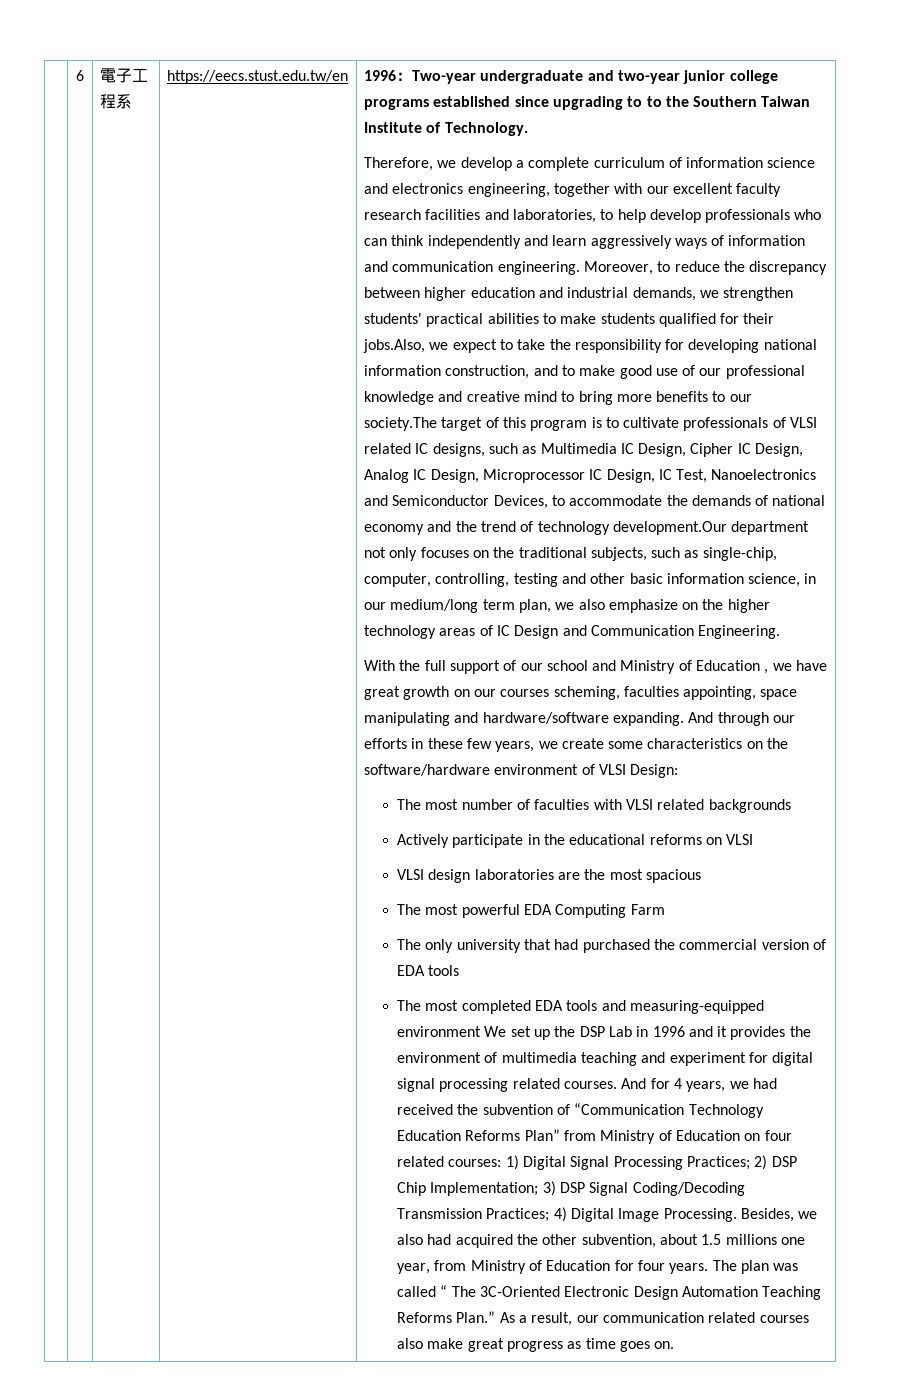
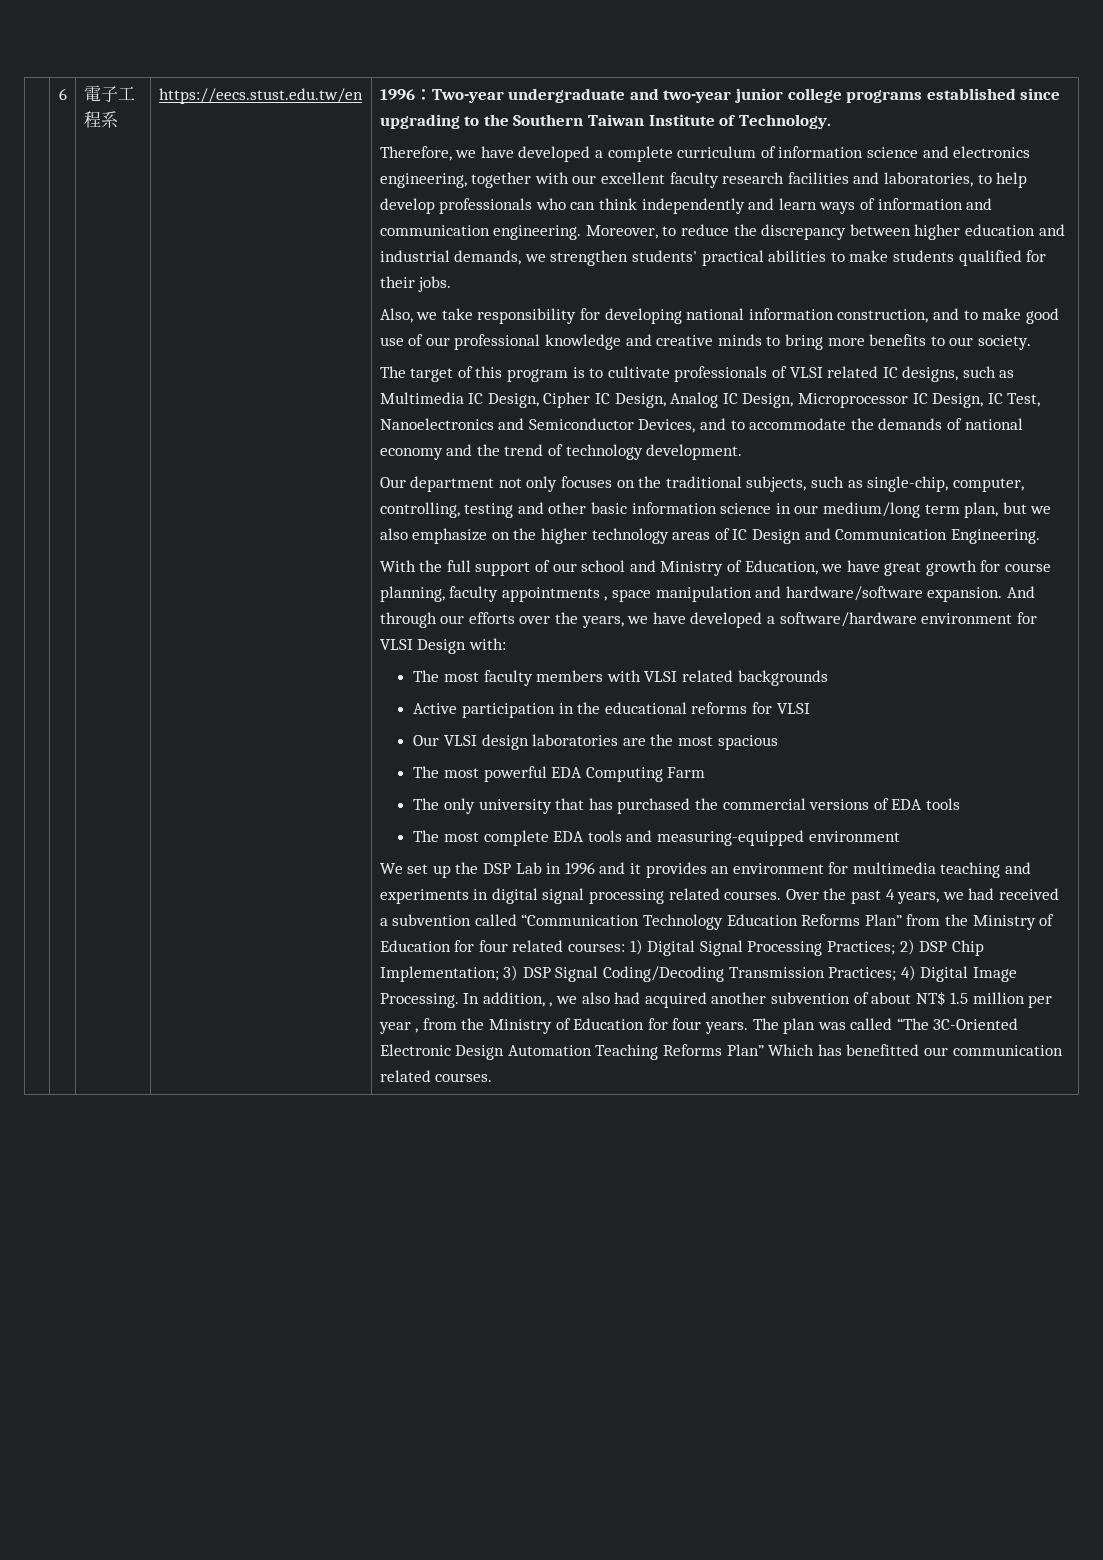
- 1996：Two-year undergraduate and two-year junior college programs established since upgrading to to the Southern Taiwan Institute of Technology.
+ 1996：Two-year undergraduate and two-year junior college programs established since upgrading to the Southern Taiwan Institute of Technology.
- Therefore, we develop a complete curriculum of information science and electronics engineering, together with our excellent faculty research facilities and laboratories, to help develop professionals who can think independently and learn aggressively ways of information and communication engineering.
+ Therefore, we have developed a complete curriculum of information science and electronics engineering, together with our excellent faculty research facilities and laboratories, to help develop professionals who can think independently and learn ways of information and communication engineering.
- Moreover, to reduce the discrepancy between higher education and industrial demands, we strengthen students' practical abilities to make students qualified for their jobs.Also, we expect to take the responsibility for developing national information construction, and to make good use of our professional knowledge and creative mind to bring more benefits to our society.The target of this program is to cultivate professionals of VLSI related IC designs, such as Multimedia IC Design, Cipher IC Design, Analog IC Design, Microprocessor IC Design, IC Test, Nanoelectronics and Semiconductor Devices, to accommodate the demands of national economy and the trend of technology development.Our department not only focuses on the traditional subjects, such as single-chip, computer, controlling, testing and other basic information science, in our medium/long term plan, we also emphasize on the higher technology areas of IC Design and Communication Engineering.
+ Moreover, to reduce the discrepancy between higher education and industrial demands, we strengthen students' practical abilities to make students qualified for their jobs.
+ Also, we take responsibility for developing national information construction, and to make good use of our professional knowledge and creative minds to bring more benefits to our society.
+ The target of this program is to cultivate professionals of VLSI related IC designs, such as Multimedia IC Design, Cipher IC Design, Analog IC Design, Microprocessor IC Design, IC Test, Nanoelectronics and Semiconductor Devices, and to accommodate the demands of national economy and the trend of technology development.
+ Our department not only focuses on the traditional subjects, such as single-chip, computer, controlling, testing and other basic information science in our medium/long term plan, but we also emphasize on the higher technology areas of IC Design and Communication Engineering.
- With the full support of our school and Ministry of Education , we have great growth on our courses scheming, faculties appointing, space manipulating and hardware/software expanding.
+ With the full support of our school and Ministry of Education, we have great growth for course planning, faculty appointments , space manipulation and hardware/software expansion.
- And through our efforts in these few years, we create some characteristics on the software/hardware environment of VLSI Design:
- The most number of faculties with VLSI related backgrounds
+ And through our efforts over the years, we have developed a software/hardware environment for VLSI Design with:
+ The most faculty members with VLSI related backgrounds
- Actively participate in the educational reforms on VLSI
+ Active participation in the educational reforms for VLSI
- VLSI design laboratories are the most spacious
+ Our VLSI design laboratories are the most spacious
- The only university that had purchased the commercial version of EDA tools
+ The only university that has purchased the commercial versions of EDA tools
- The most completed EDA tools and measuring-equipped environment We set up the DSP Lab in 1996 and it provides the environment of multimedia teaching and experiment for digital signal processing related courses.
+ The most complete EDA tools and measuring-equipped environment
+ We set up the DSP Lab in 1996 and it provides an environment for multimedia teaching and experiments in digital signal processing related courses.
- And for 4 years, we had received the subvention of “Communication Technology Education Reforms Plan” from Ministry of Education on four related courses: 1) Digital Signal Processing Practices; 2) DSP Chip Implementation; 3) DSP Signal Coding/Decoding Transmission Practices; 4) Digital Image Processing.
+ Over the past 4 years, we had received a subvention called “Communication Technology Education Reforms Plan” from the Ministry of Education for four related courses: 1) Digital Signal Processing Practices; 2) DSP Chip Implementation; 3) DSP Signal Coding/Decoding Transmission Practices; 4) Digital Image Processing.
- Besides, we also had acquired the other subvention, about 1.5 millions one year, from Ministry of Education for four years.
+ In addition, , we also had acquired another subvention of about NT$ 1.5 million per year , from the Ministry of Education for four years.
- The plan was called “ The 3C-Oriented Electronic Design Automation Teaching Reforms Plan.” As a result, our communication related courses also make great progress as time goes on.
+ The plan was called “The 3C-Oriented Electronic Design Automation Teaching Reforms Plan” Which has benefitted our communication related courses.

